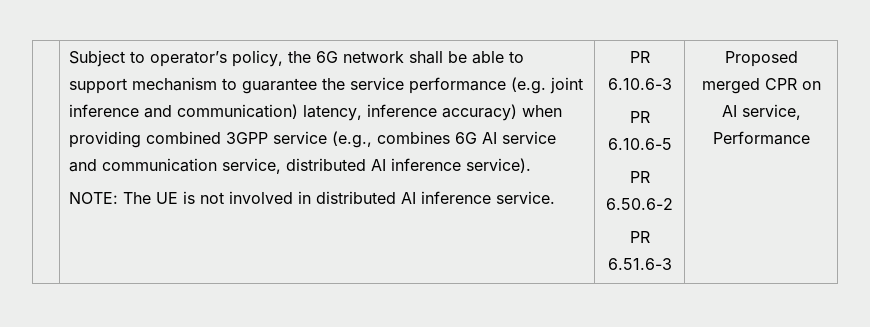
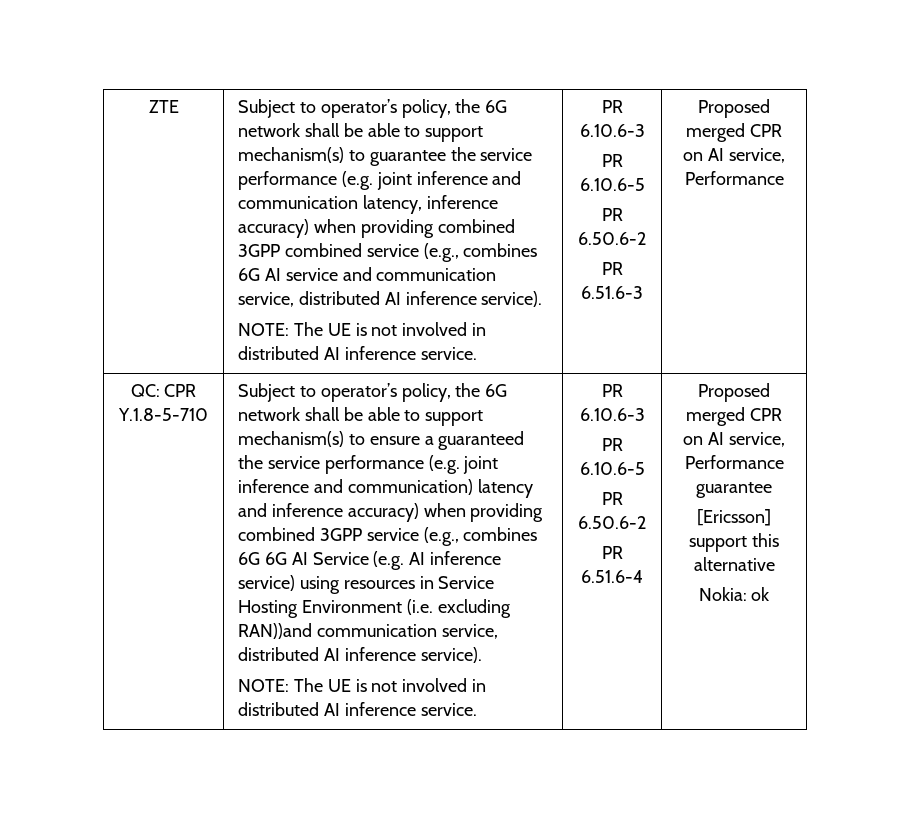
+ ZTE
- Subject to operator’s policy, the 6G network shall be able to support mechanism to guarantee the service performance (e.g. joint inference and communication) latency, inference accuracy) when providing combined 3GPP service (e.g., combines 6G AI service and communication service, distributed AI inference service).
+ Subject to operator’s policy, the 6G network shall be able to support mechanism(s) to guarantee the service performance (e.g. joint inference and communication latency, inference accuracy) when providing combined 3GPP combined service (e.g., combines 6G AI service and communication service, distributed AI inference service).
+ QC: CPR Y.1.8-5-710 | Subject to operator’s policy, the 6G network shall be able to support mechanism(s) to ensure a guaranteed the service performance (e.g. joint inference and communication) latency and inference accuracy) when providing combined 3GPP service (e.g., combines 6G 6G AI Service (e.g. AI inference service) using resources in Service Hosting Environment (i.e. excluding RAN))and communication service, distributed AI inference service).
+ NOTE: The UE is not involved in distributed AI inference service. | PR 6.10.6-3
+ PR 6.10.6-5
+ PR 6.50.6-2
+ PR 6.51.6-4 | Proposed merged CPR on AI service, Performance guarantee
+ [Ericsson] support this alternative
+ Nokia: ok

